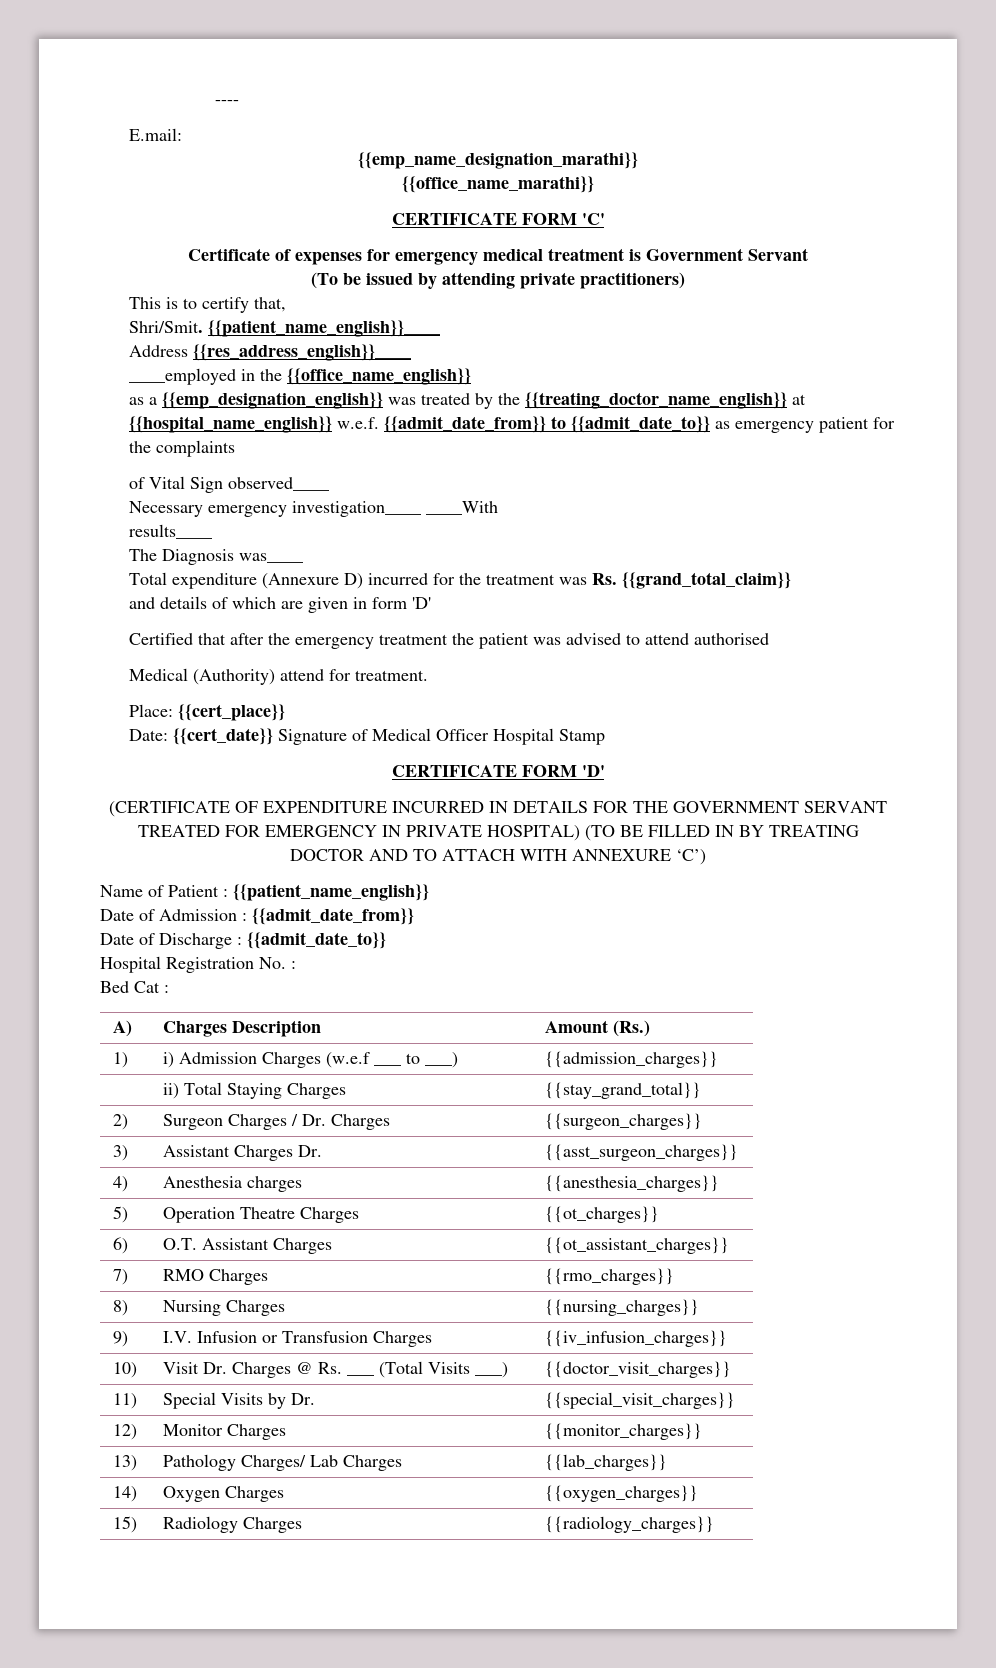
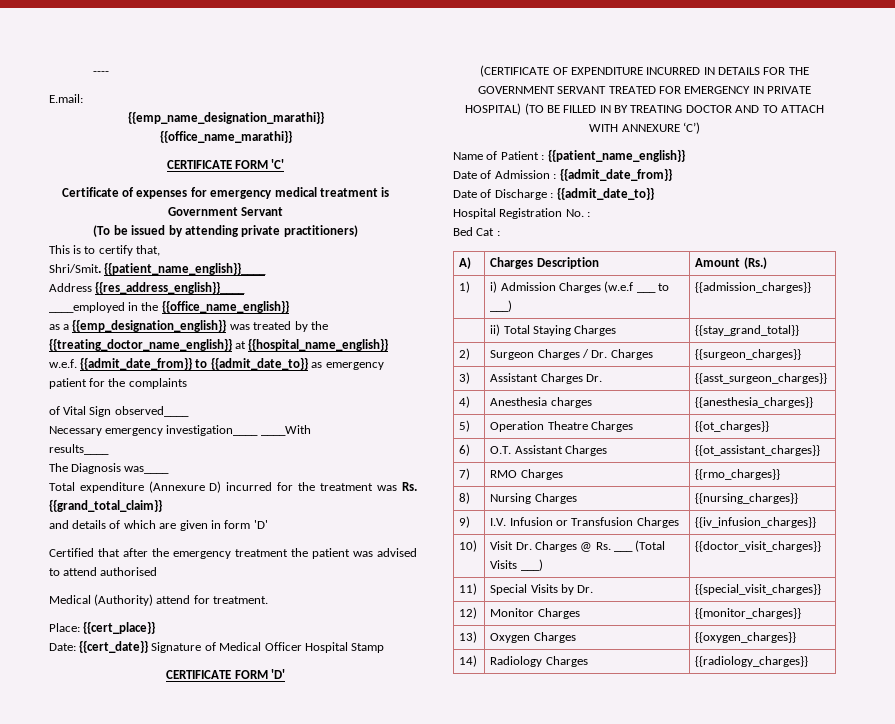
- 13) | Pathology Charges/ Lab Charges | {{lab_charges}}
- 14) | Oxygen Charges | {{oxygen_charges}}
+ 13) | Oxygen Charges | {{oxygen_charges}}
- 15) | Radiology Charges | {{radiology_charges}}
+ 14) | Radiology Charges | {{radiology_charges}}

